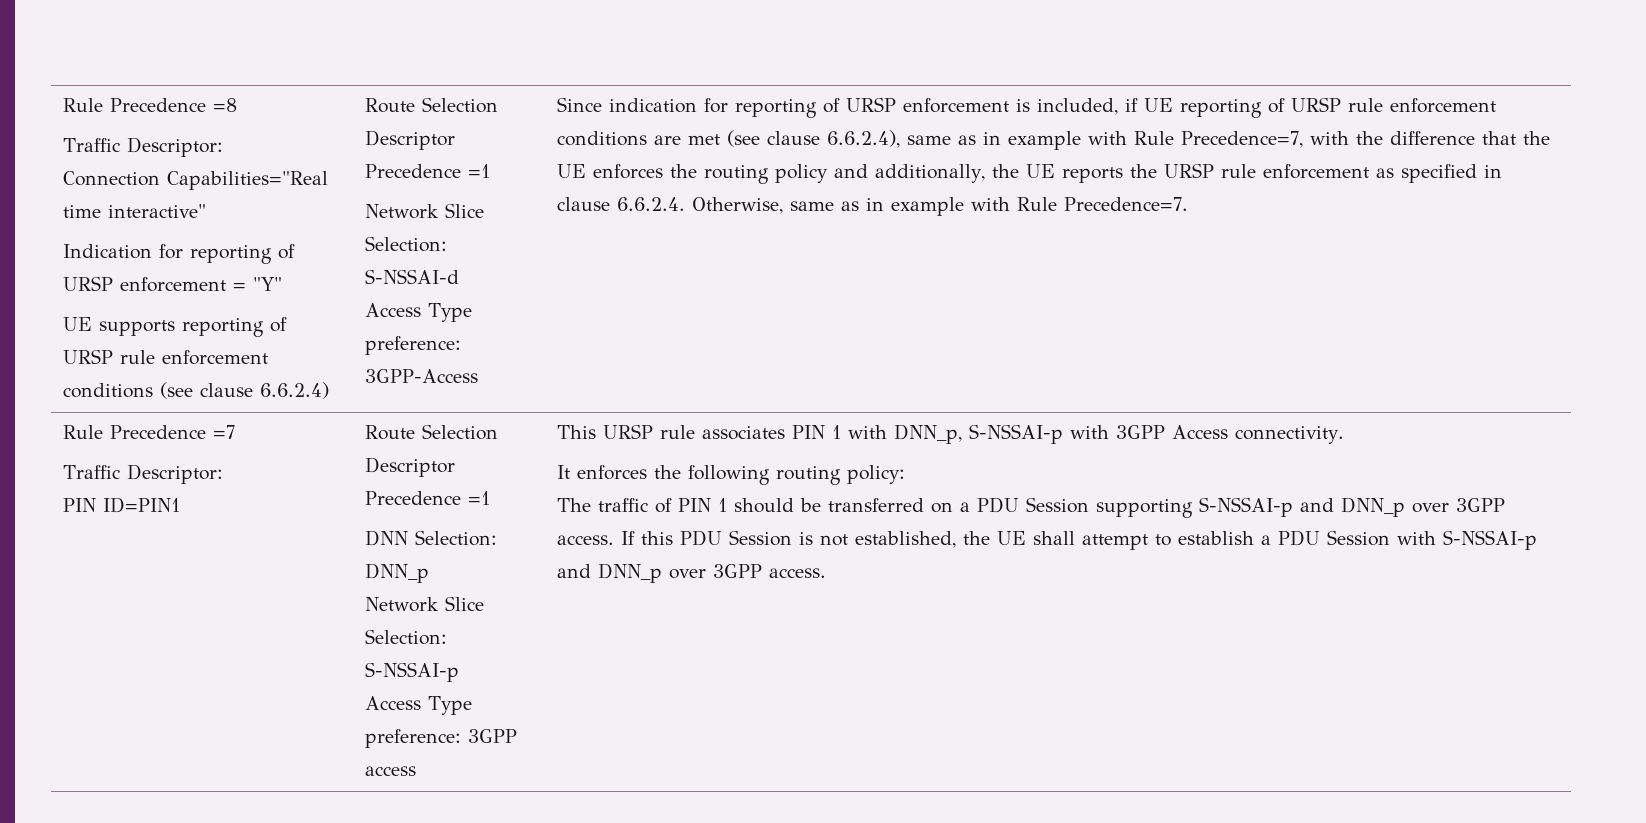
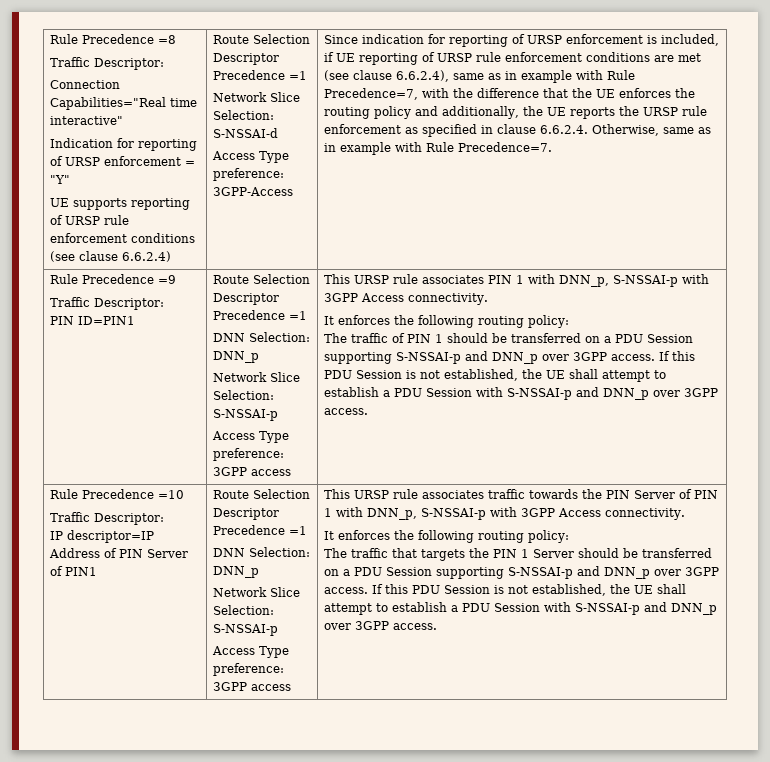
- Rule Precedence =7
+ Rule Precedence =9
+ Rule Precedence =10
+ Traffic Descriptor:
+ IP descriptor=IP Address of PIN Server of PIN1 | Route Selection Descriptor Precedence =1
+ DNN Selection: DNN_p
+ Network Slice Selection: S-NSSAI-p
+ Access Type preference: 3GPP access | This URSP rule associates traffic towards the PIN Server of PIN 1 with DNN_p, S-NSSAI-p with 3GPP Access connectivity.
+ It enforces the following routing policy:
+ The traffic that targets the PIN 1 Server should be transferred on a PDU Session supporting S-NSSAI-p and DNN_p over 3GPP access. If this PDU Session is not established, the UE shall attempt to establish a PDU Session with S-NSSAI-p and DNN_p over 3GPP access.

